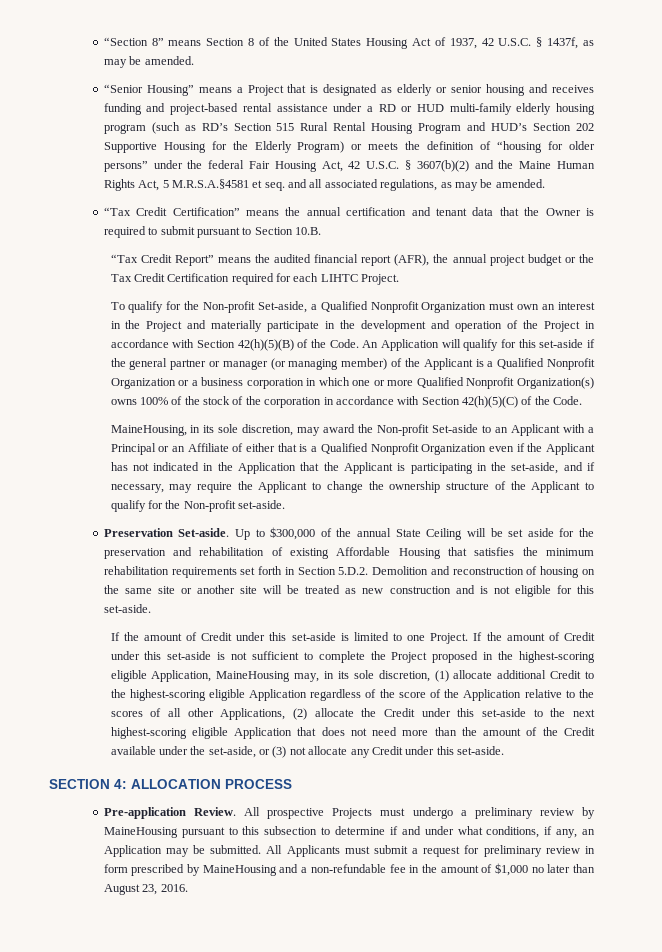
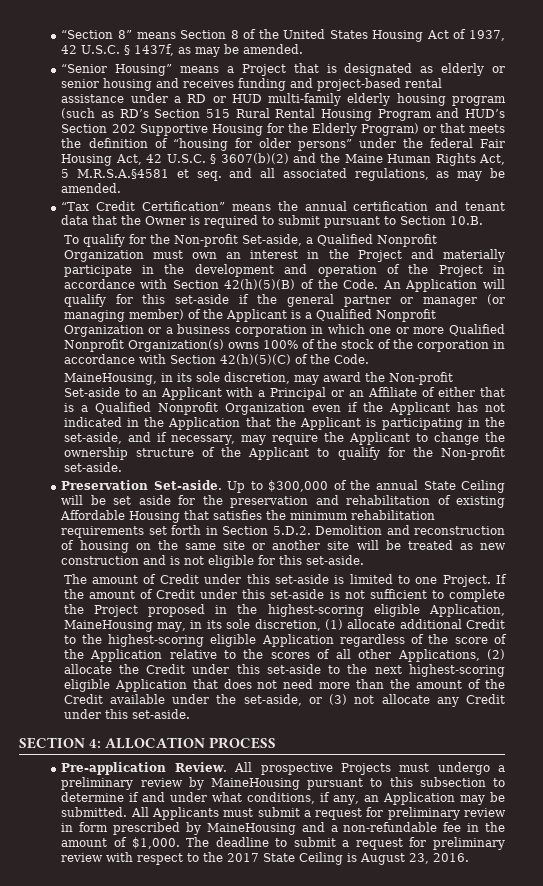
- “Senior Housing” means a Project that is designated as elderly or senior housing and receives funding and project-based rental assistance under a RD or HUD multi-family elderly housing program (such as RD’s Section 515 Rural Rental Housing Program and HUD’s Section 202 Supportive Housing for the Elderly Program) or meets the definition of “housing for older persons” under the federal Fair Housing Act, 42 U.S.C. § 3607(b)(2) and the Maine Human Rights Act, 5 M.R.S.A.§4581 et seq. and all associated regulations, as may be amended.
+ “Senior Housing” means a Project that is designated as elderly or senior housing and receives funding and project-based rental assistance under a RD or HUD multi-family elderly housing program (such as RD’s Section 515 Rural Rental Housing Program and HUD’s Section 202 Supportive Housing for the Elderly Program) or that meets the definition of “housing for older persons” under the federal Fair Housing Act, 42 U.S.C. § 3607(b)(2) and the Maine Human Rights Act, 5 M.R.S.A.§4581 et seq. and all associated regulations, as may be amended.
- “Tax Credit Report” means the audited financial report (AFR), the annual project budget or the Tax Credit Certification required for each LIHTC Project.
- If the amount of Credit under this set-aside is limited to one Project.
+ The amount of Credit under this set-aside is limited to one Project.
- All Applicants must submit a request for preliminary review in form prescribed by MaineHousing and a non-refundable fee in the amount of $1,000 no later than August 23, 2016.
+ All Applicants must submit a request for preliminary review in form prescribed by MaineHousing and a non-refundable fee in the amount of $1,000. The deadline to submit a request for preliminary review with respect to the 2017 State Ceiling is August 23, 2016.

